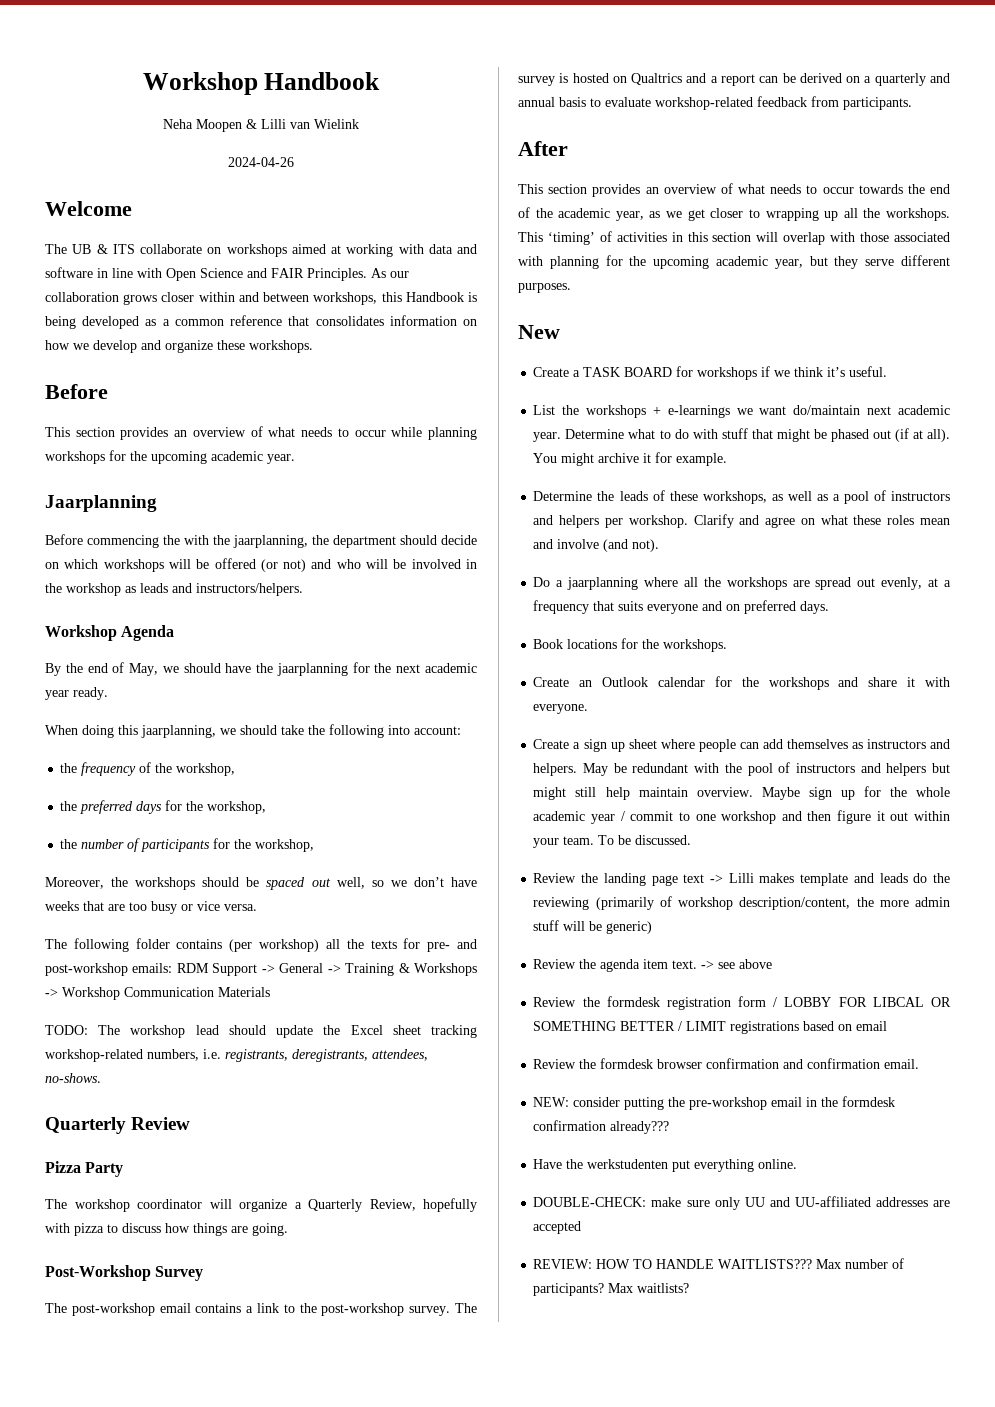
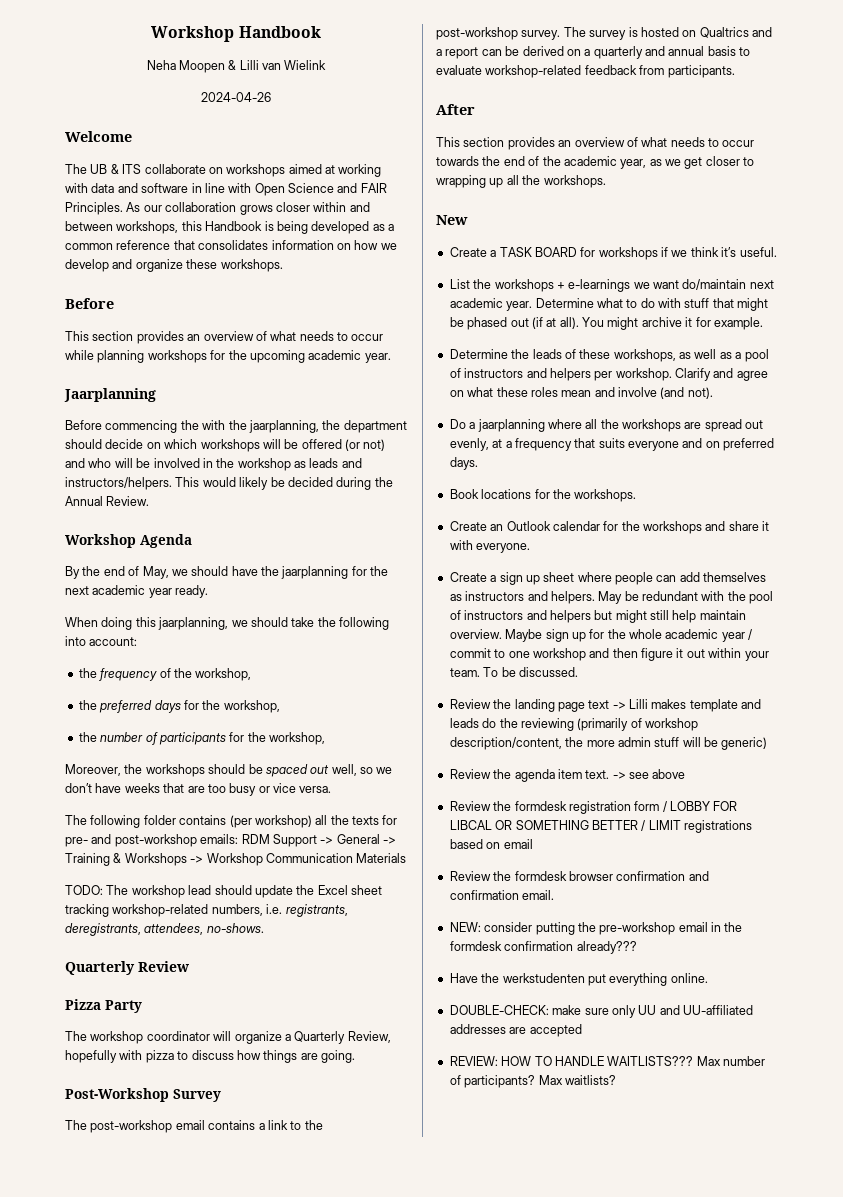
+ This would likely be decided during the Annual Review.
- This ‘timing’ of activities in this section will overlap with those associated with planning for the upcoming academic year, but they serve different purposes.

